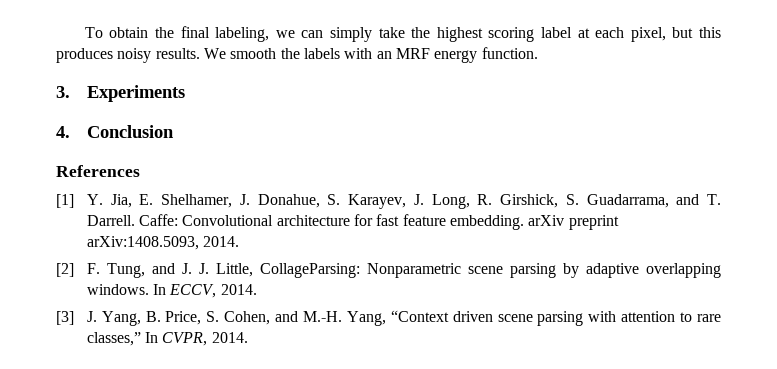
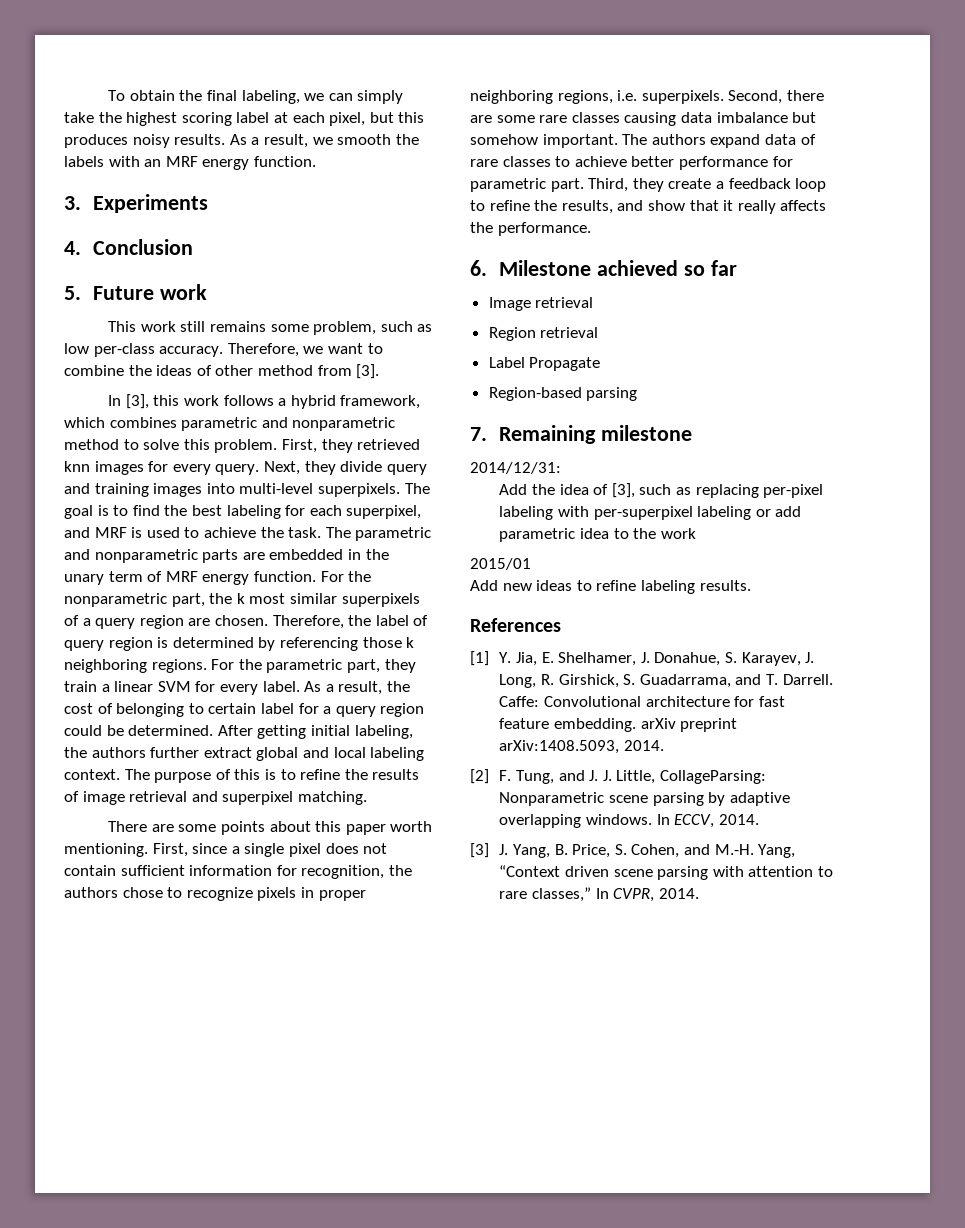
- We smooth the labels with an MRF energy function.
+ As a result, we smooth the labels with an MRF energy function.
+ 5. Future work
+ This work still remains some problem, such as low per-class accuracy. Therefore, we want to combine the ideas of other method from [3].
+ In [3], this work follows a hybrid framework, which combines parametric and nonparametric method to solve this problem. First, they retrieved knn images for every query. Next, they divide query and training images into multi-level superpixels. The goal is to find the best labeling for each superpixel, and MRF is used to achieve the task. The parametric and nonparametric parts are embedded in the unary term of MRF energy function. For the nonparametric part, the k most similar superpixels of a query region are chosen. Therefore, the label of query region is determined by referencing those k neighboring regions. For the parametric part, they train a linear SVM for every label. As a result, the cost of belonging to certain label for a query region could be determined. After getting initial labeling, the authors further extract global and local labeling context. The purpose of this is to refine the results of image retrieval and superpixel matching.
+ There are some points about this paper worth mentioning. First, since a single pixel does not contain sufficient information for recognition, the authors chose to recognize pixels in proper neighboring regions, i.e. superpixels. Second, there are some rare classes causing data imbalance but somehow important. The authors expand data of rare classes to achieve better performance for parametric part. Third, they create a feedback loop to refine the results, and show that it really affects the performance.
+ 6. Milestone achieved so far
+ Image retrieval
+ Region retrieval
+ Label Propagate
+ Region-based parsing
+ 7. Remaining milestone
+ 2014/12/31:
+ Add the idea of [3], such as replacing per-pixel labeling with per-superpixel labeling or add parametric idea to the work
+ 2015/01
+ Add new ideas to refine labeling results.

